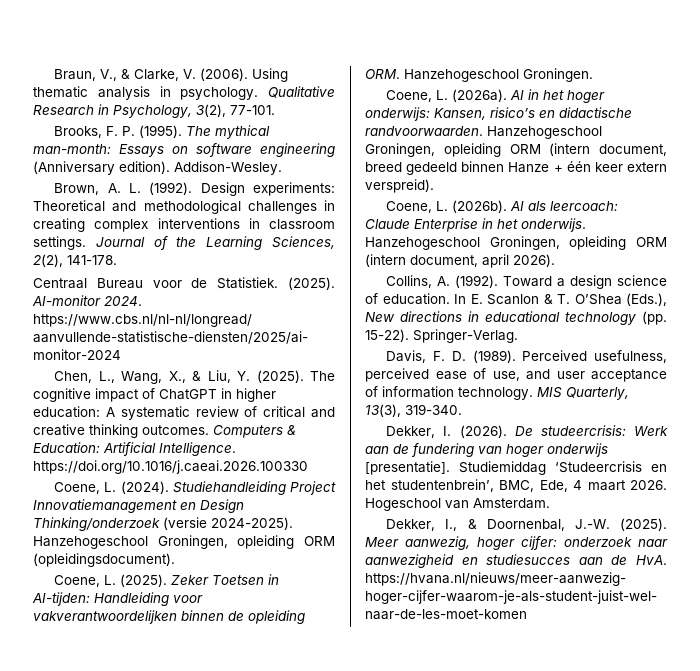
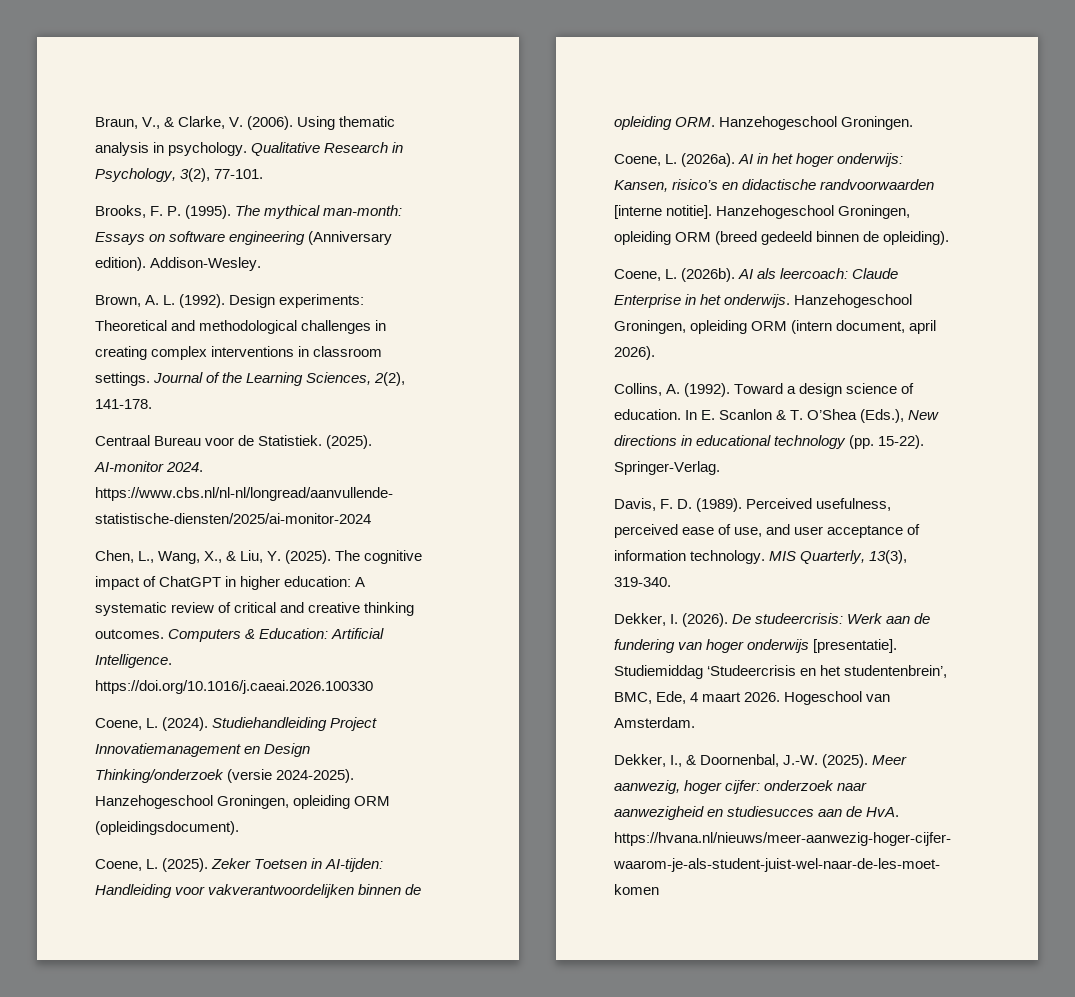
- AI in het hoger onderwijs: Kansen, risico’s en didactische randvoorwaarden. Hanzehogeschool Groningen, opleiding ORM (intern document, breed gedeeld binnen Hanze + één keer extern verspreid).
+ AI in het hoger onderwijs: Kansen, risico’s en didactische randvoorwaarden [interne notitie]. Hanzehogeschool Groningen, opleiding ORM (breed gedeeld binnen de opleiding).

